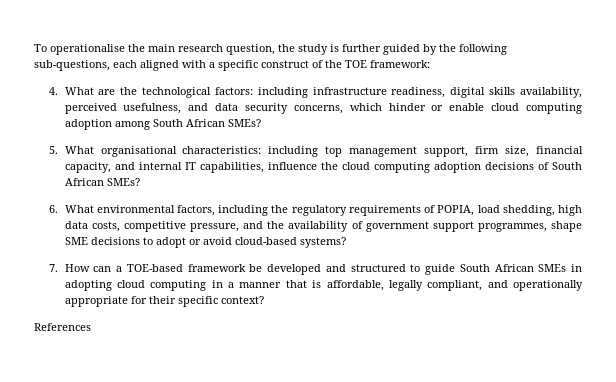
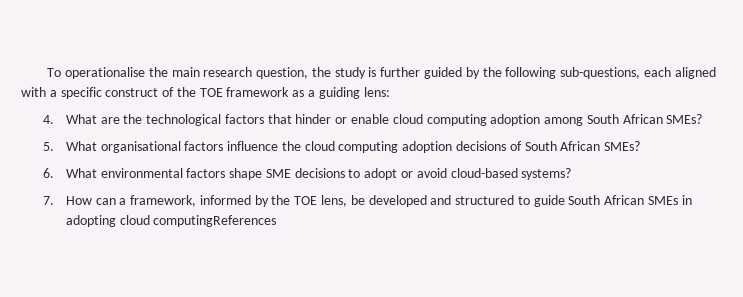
- To operationalise the main research question, the study is further guided by the following sub-questions, each aligned with a specific construct of the TOE framework:
+ To operationalise the main research question, the study is further guided by the following sub-questions, each aligned with a specific construct of the TOE framework as a guiding lens:
- 4. What are the technological factors: including infrastructure readiness, digital skills availability, perceived usefulness, and data security concerns, which hinder or enable cloud computing adoption among South African SMEs?
+ 4. What are the technological factors that hinder or enable cloud computing adoption among South African SMEs?
- 5. What organisational characteristics: including top management support, firm size, financial capacity, and internal IT capabilities, influence the cloud computing adoption decisions of South African SMEs?
+ 5. What organisational factors influence the cloud computing adoption decisions of South African SMEs?
- 6. What environmental factors, including the regulatory requirements of POPIA, load shedding, high data costs, competitive pressure, and the availability of government support programmes, shape SME decisions to adopt or avoid cloud-based systems?
+ 6. What environmental factors shape SME decisions to adopt or avoid cloud-based systems?
- 7. How can a TOE-based framework be developed and structured to guide South African SMEs in adopting cloud computing in a manner that is affordable, legally compliant, and operationally appropriate for their specific context?
- References
+ 7. How can a framework, informed by the TOE lens, be developed and structured to guide South African SMEs in adopting cloud computingReferences

